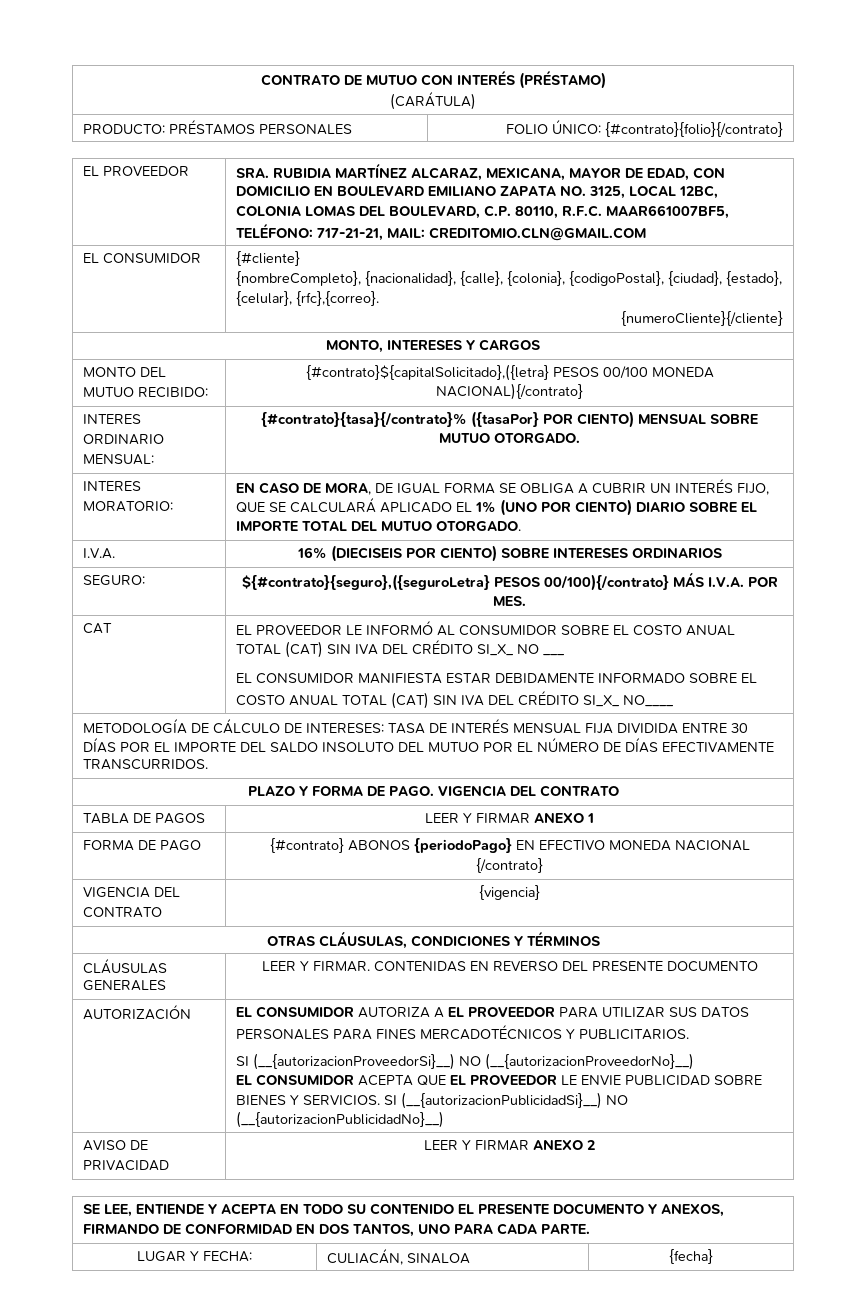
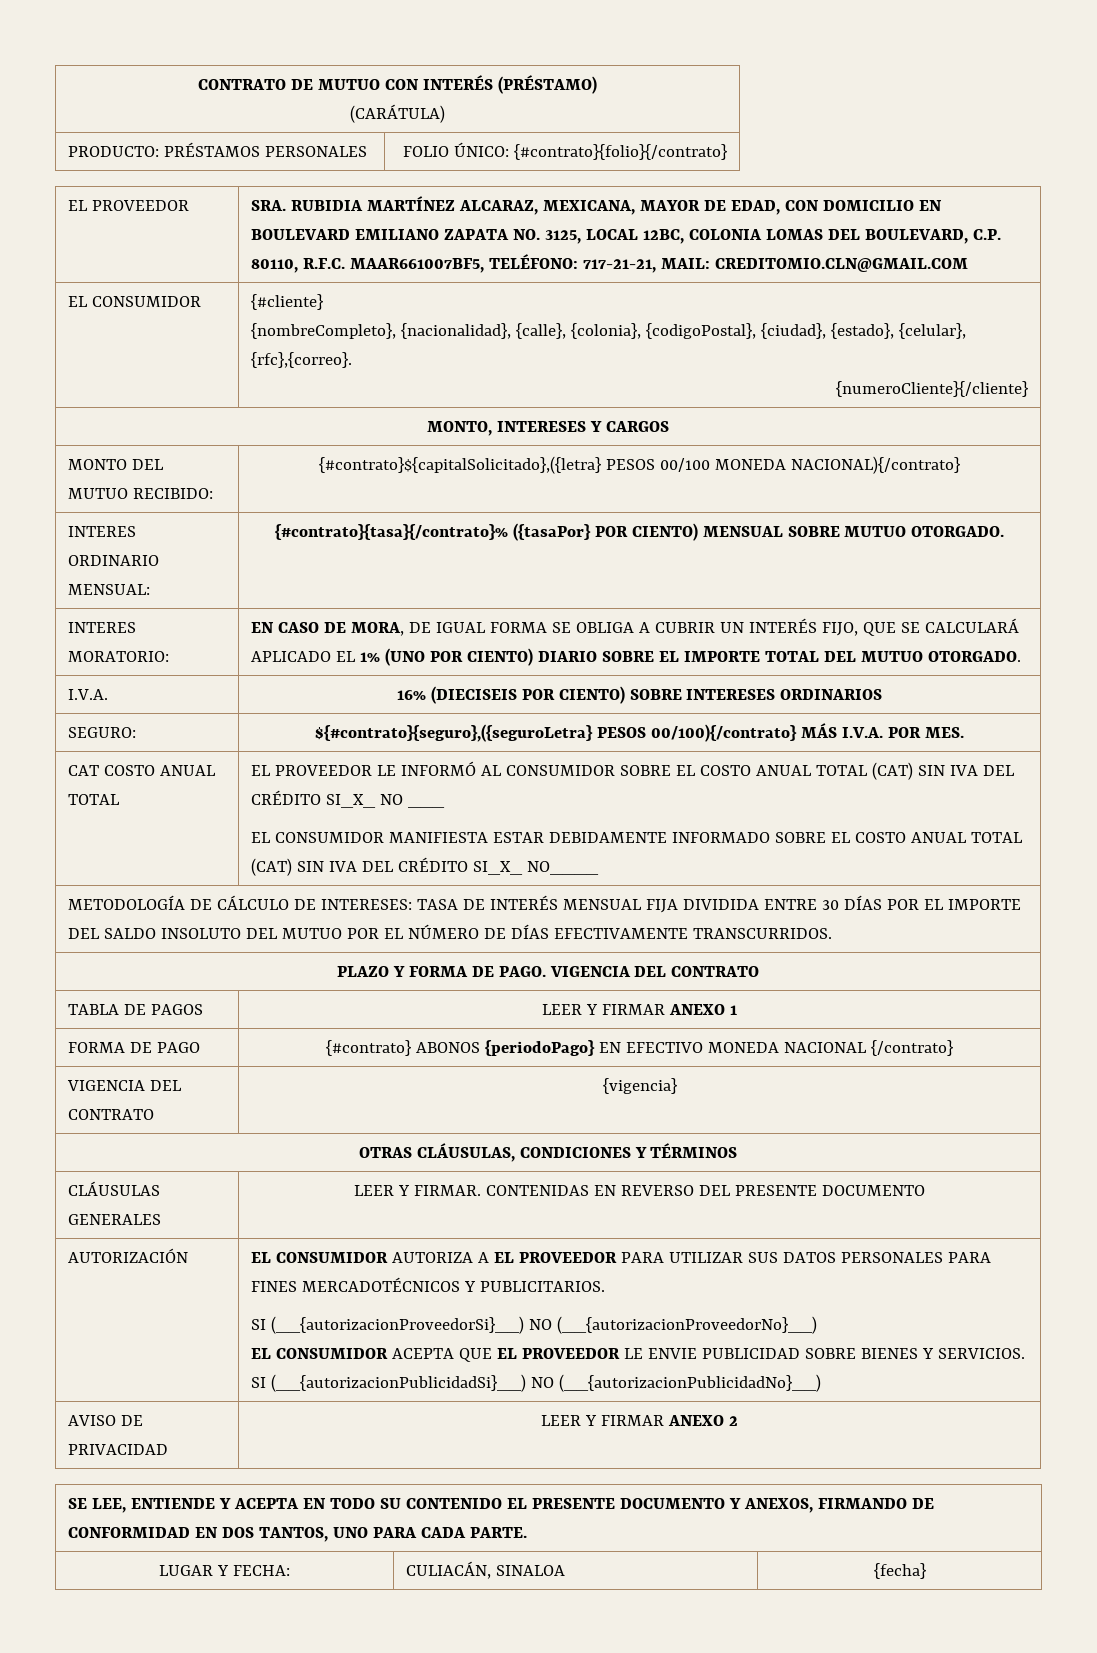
- CAT
+ CAT COSTO ANUAL TOTAL

